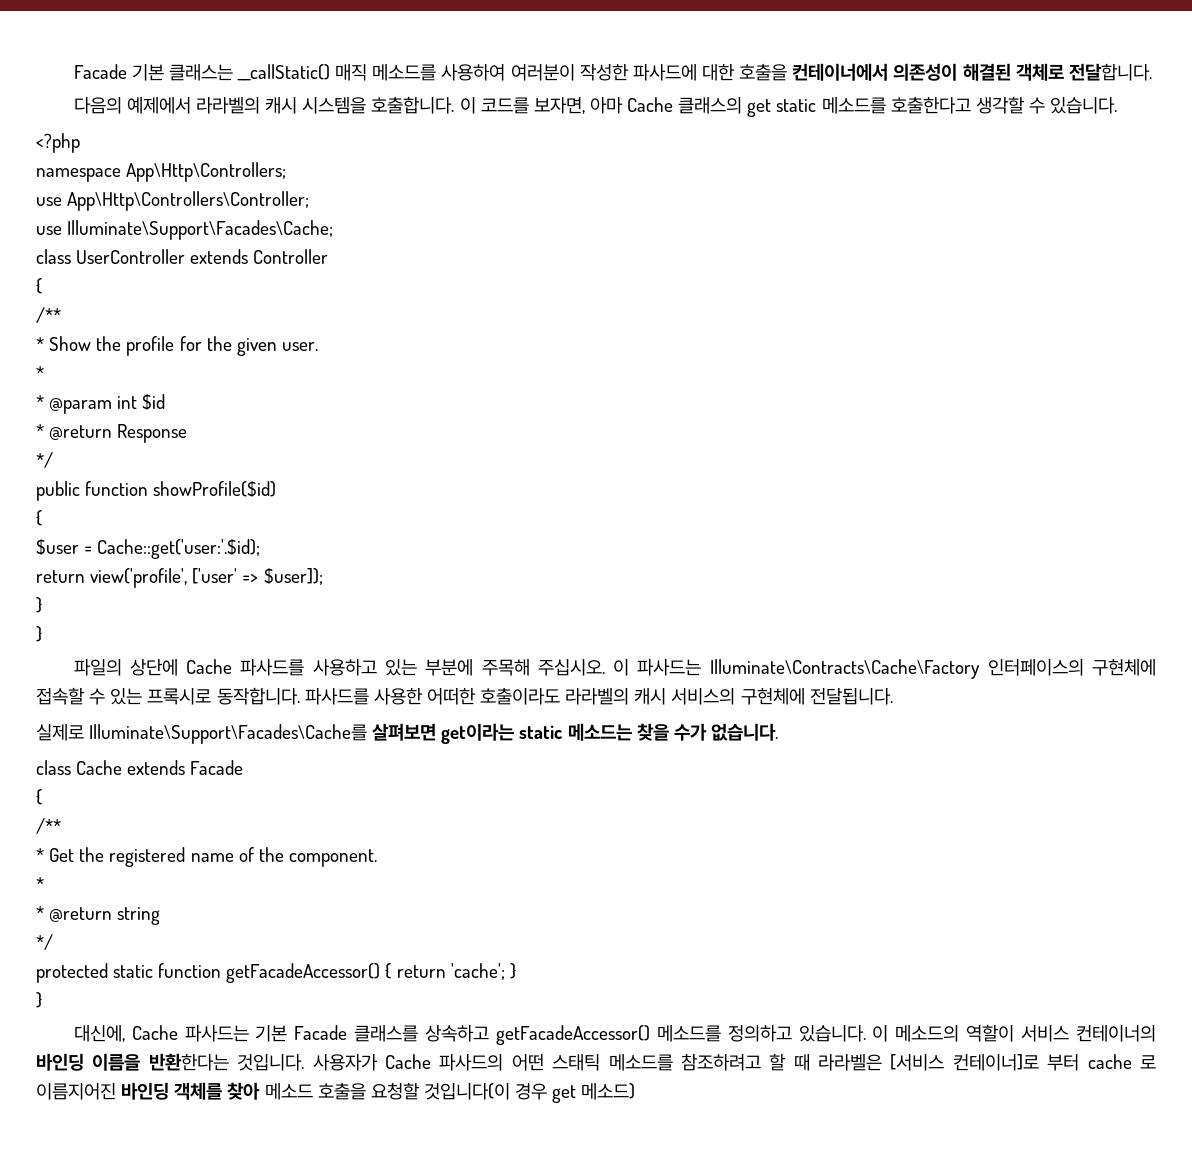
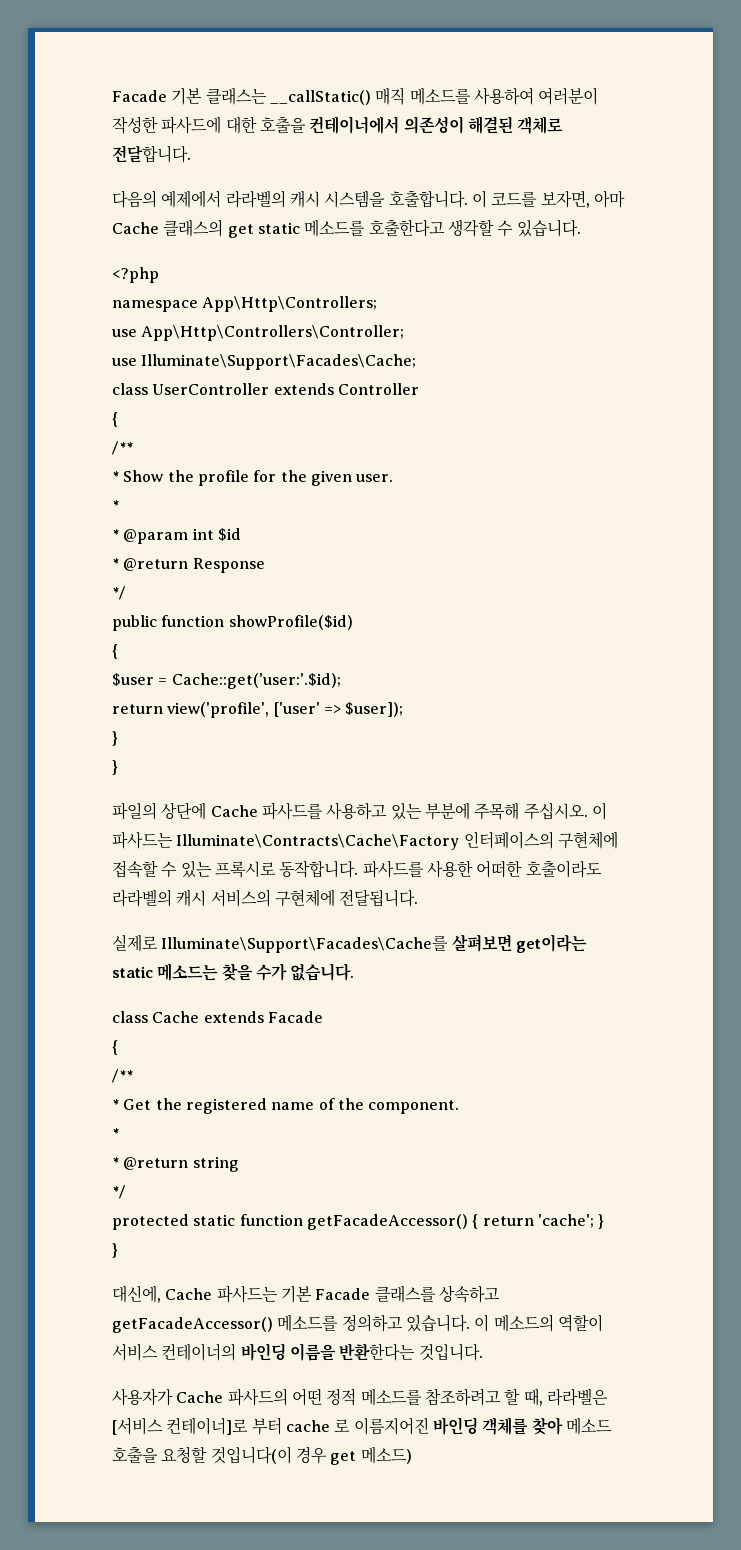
- 이 메소드의 역할이 서비스 컨테이너의 바인딩 이름을 반환한다는 것입니다. 사용자가 Cache 파사드의 어떤 스태틱 메소드를 참조하려고 할 때 라라벨은 [서비스 컨테이너]로 부터 cache 로 이름지어진 바인딩 객체를 찾아 메소드 호출을 요청할 것입니다(이 경우 get 메소드)
+ 이 메소드의 역할이 서비스 컨테이너의 바인딩 이름을 반환한다는 것입니다.
+ 사용자가 Cache 파사드의 어떤 정적 메소드를 참조하려고 할 때, 라라벨은 [서비스 컨테이너]로 부터 cache 로 이름지어진 바인딩 객체를 찾아 메소드 호출을 요청할 것입니다(이 경우 get 메소드)

